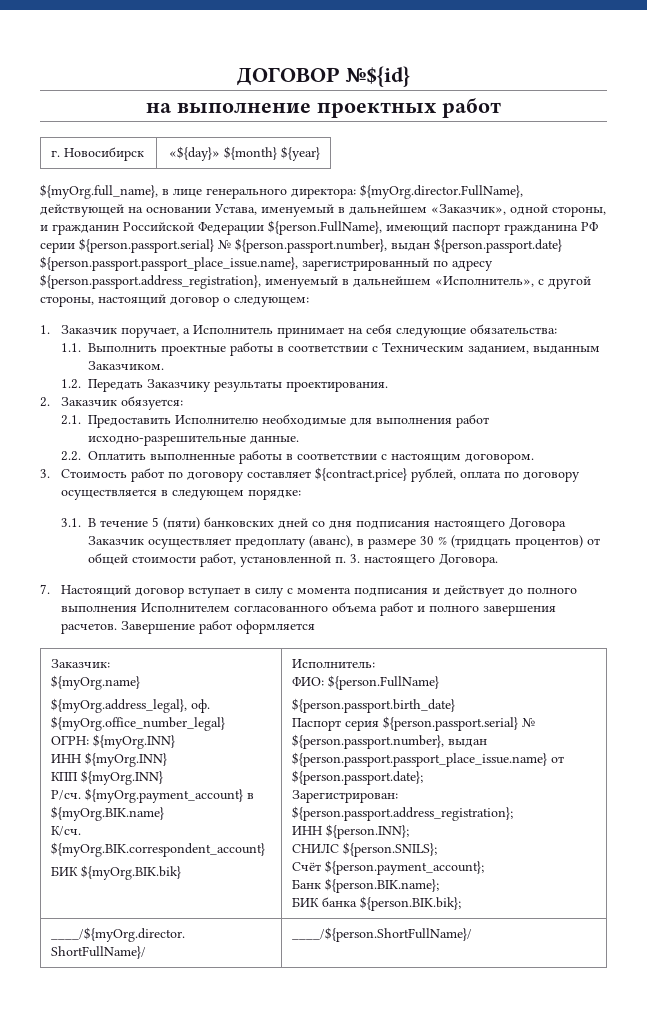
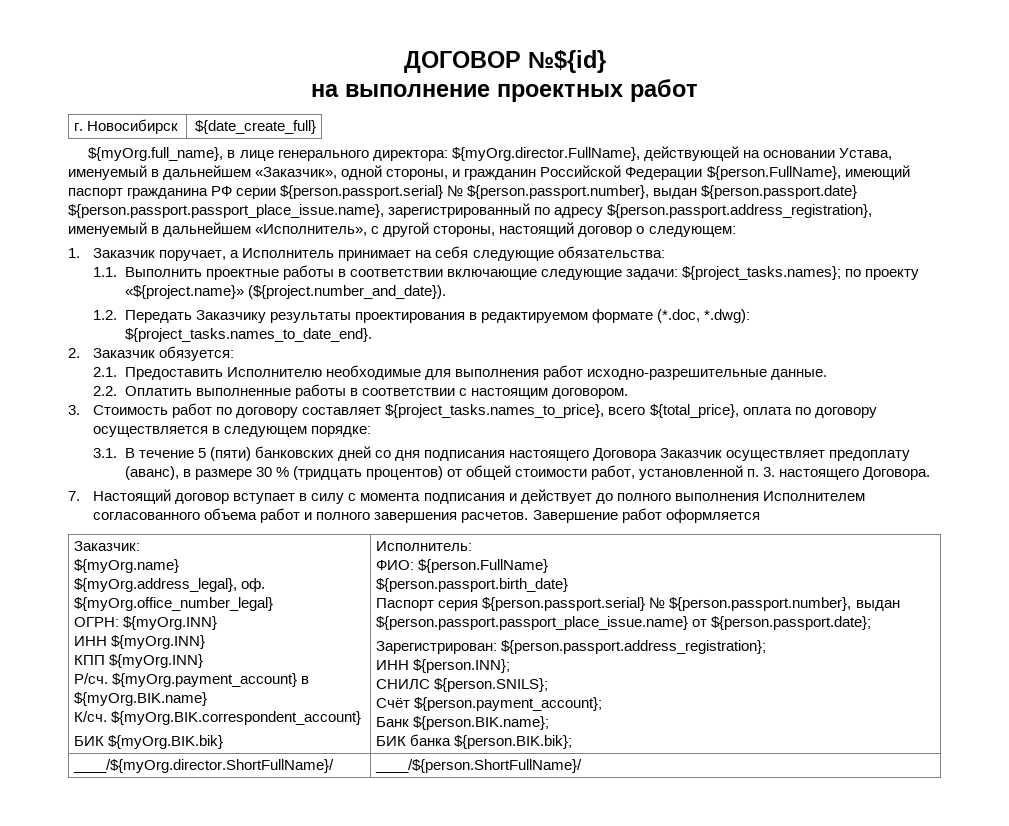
- г. Новосибирск | «${day}» ${month} ${year}
+ г. Новосибирск | ${date_create_full}
- 1.1. Выполнить проектные работы в соответствии с Техническим заданием, выданным Заказчиком.
- 1.2. Передать Заказчику результаты проектирования.
+ 1.1. Выполнить проектные работы в соответствии включающие следующие задачи: ${project_tasks.names}; по проекту «${project.name}» (${project.number_and_date}).
+ 1.2. Передать Заказчику результаты проектирования в редактируемом формате (*.doc, *.dwg): ${project_tasks.names_to_date_end}.
- 3. Стоимость работ по договору составляет ${contract.price} рублей, оплата по договору осуществляется в следующем порядке:
+ 3. Стоимость работ по договору составляет ${project_tasks.names_to_price}, всего ${total_price}, оплата по договору осуществляется в следующем порядке:

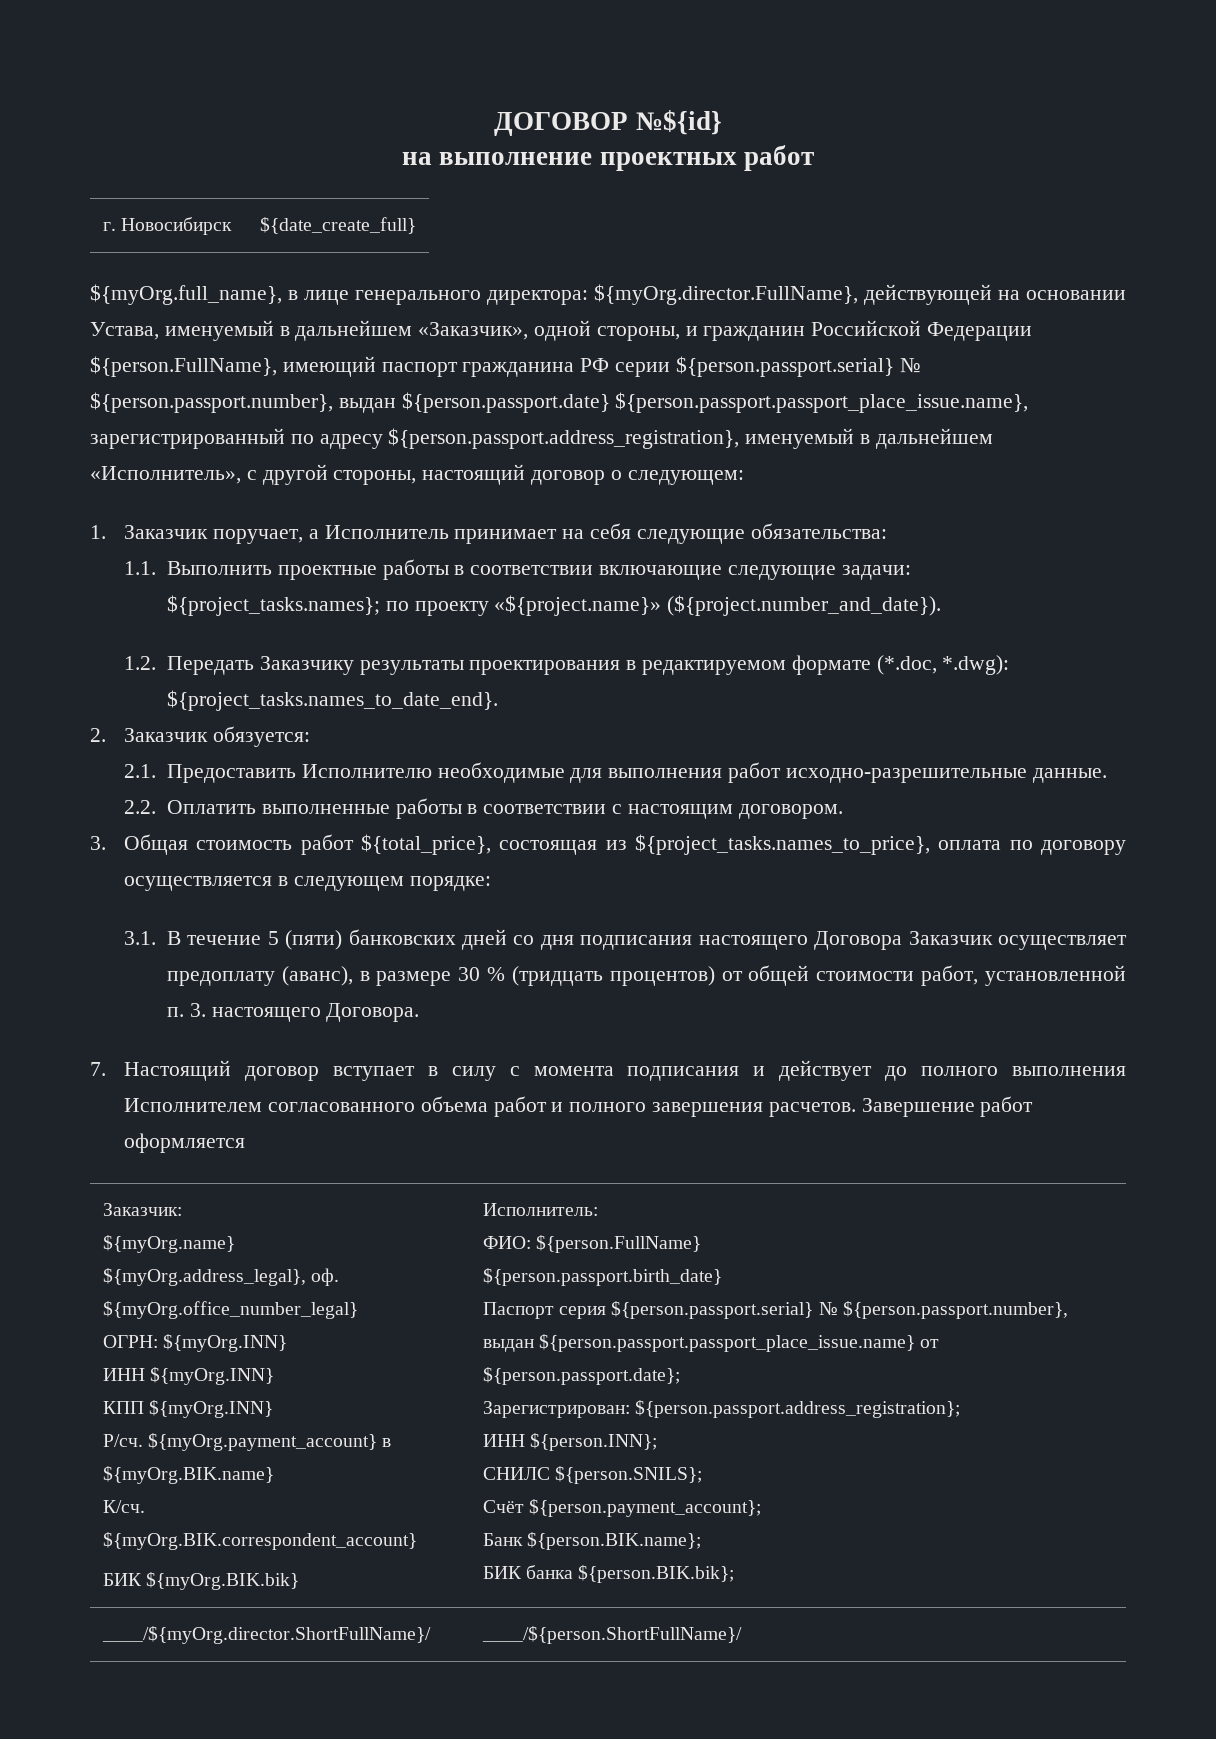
- 3. Стоимость работ по договору составляет ${project_tasks.names_to_price}, всего ${total_price}, оплата по договору осуществляется в следующем порядке:
+ 3. Общая стоимость работ ${total_price}, состоящая из ${project_tasks.names_to_price}, оплата по договору осуществляется в следующем порядке:

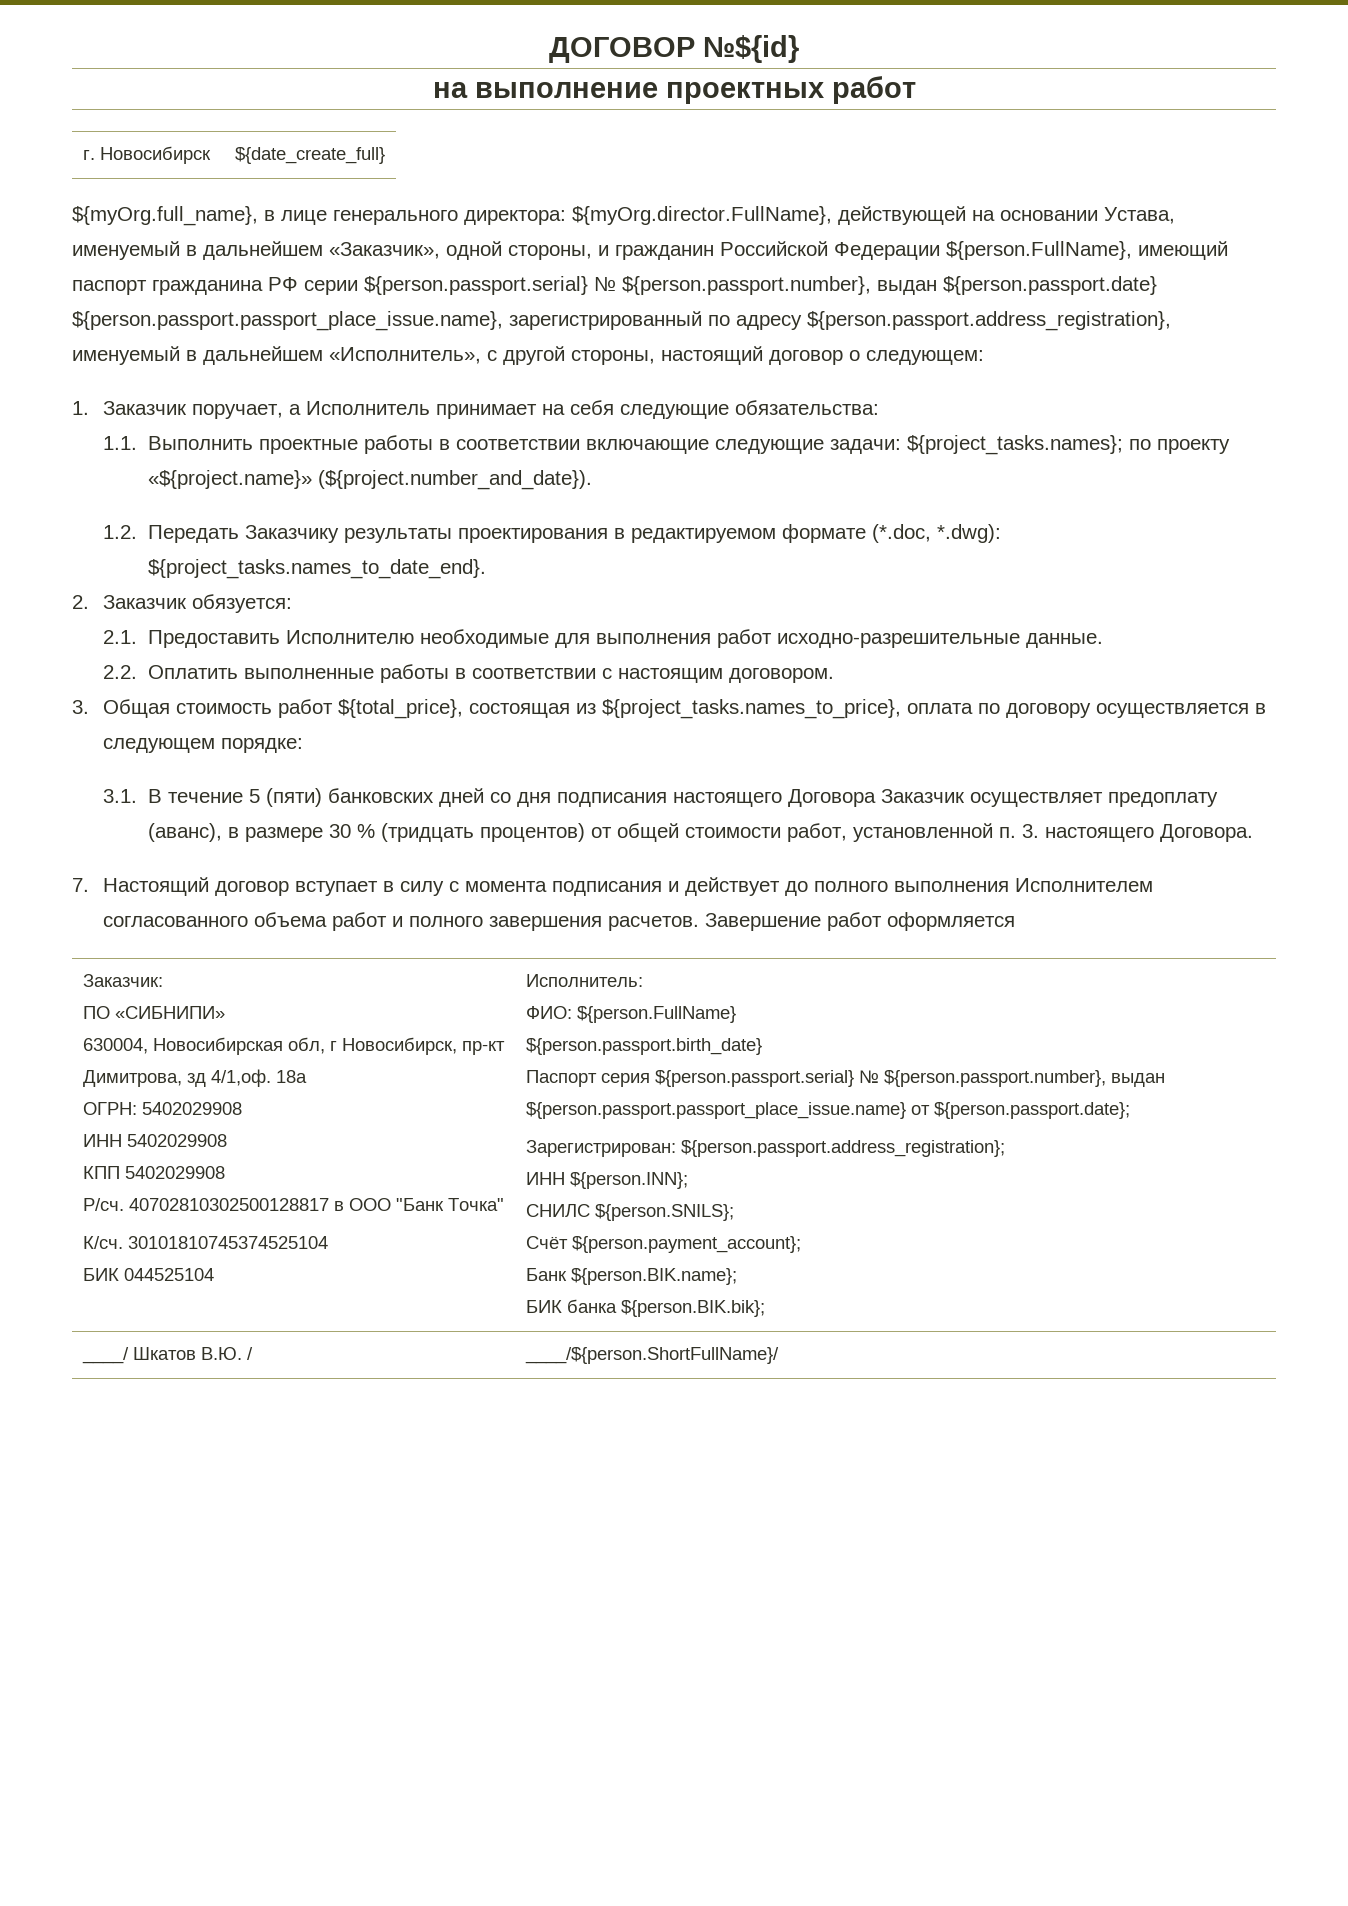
- ${myOrg.name}
- ${myOrg.address_legal}, оф. ${myOrg.office_number_legal}
+ ПО «СИБНИПИ»
+ 630004, Новосибирская обл, г Новосибирск, пр-кт Димитрова, зд 4/1,оф. 18а
- ОГРН: ${myOrg.INN}
- ИНН ${myOrg.INN}
+ ОГРН: 5402029908
+ ИНН 5402029908
- КПП ${myOrg.INN}
+ КПП 5402029908
- ${myOrg.payment_account} в ${myOrg.BIK.name}
+ 40702810302500128817 в ООО "Банк Точка"
- ${myOrg.BIK.correspondent_account}
- БИК ${myOrg.BIK.bik}
+ 30101810745374525104
+ БИК 044525104
- ____/${myOrg.director.ShortFullName}/ | ____/${person.ShortFullName}/
+ ____/ Шкатов В.Ю. / | ____/${person.ShortFullName}/

